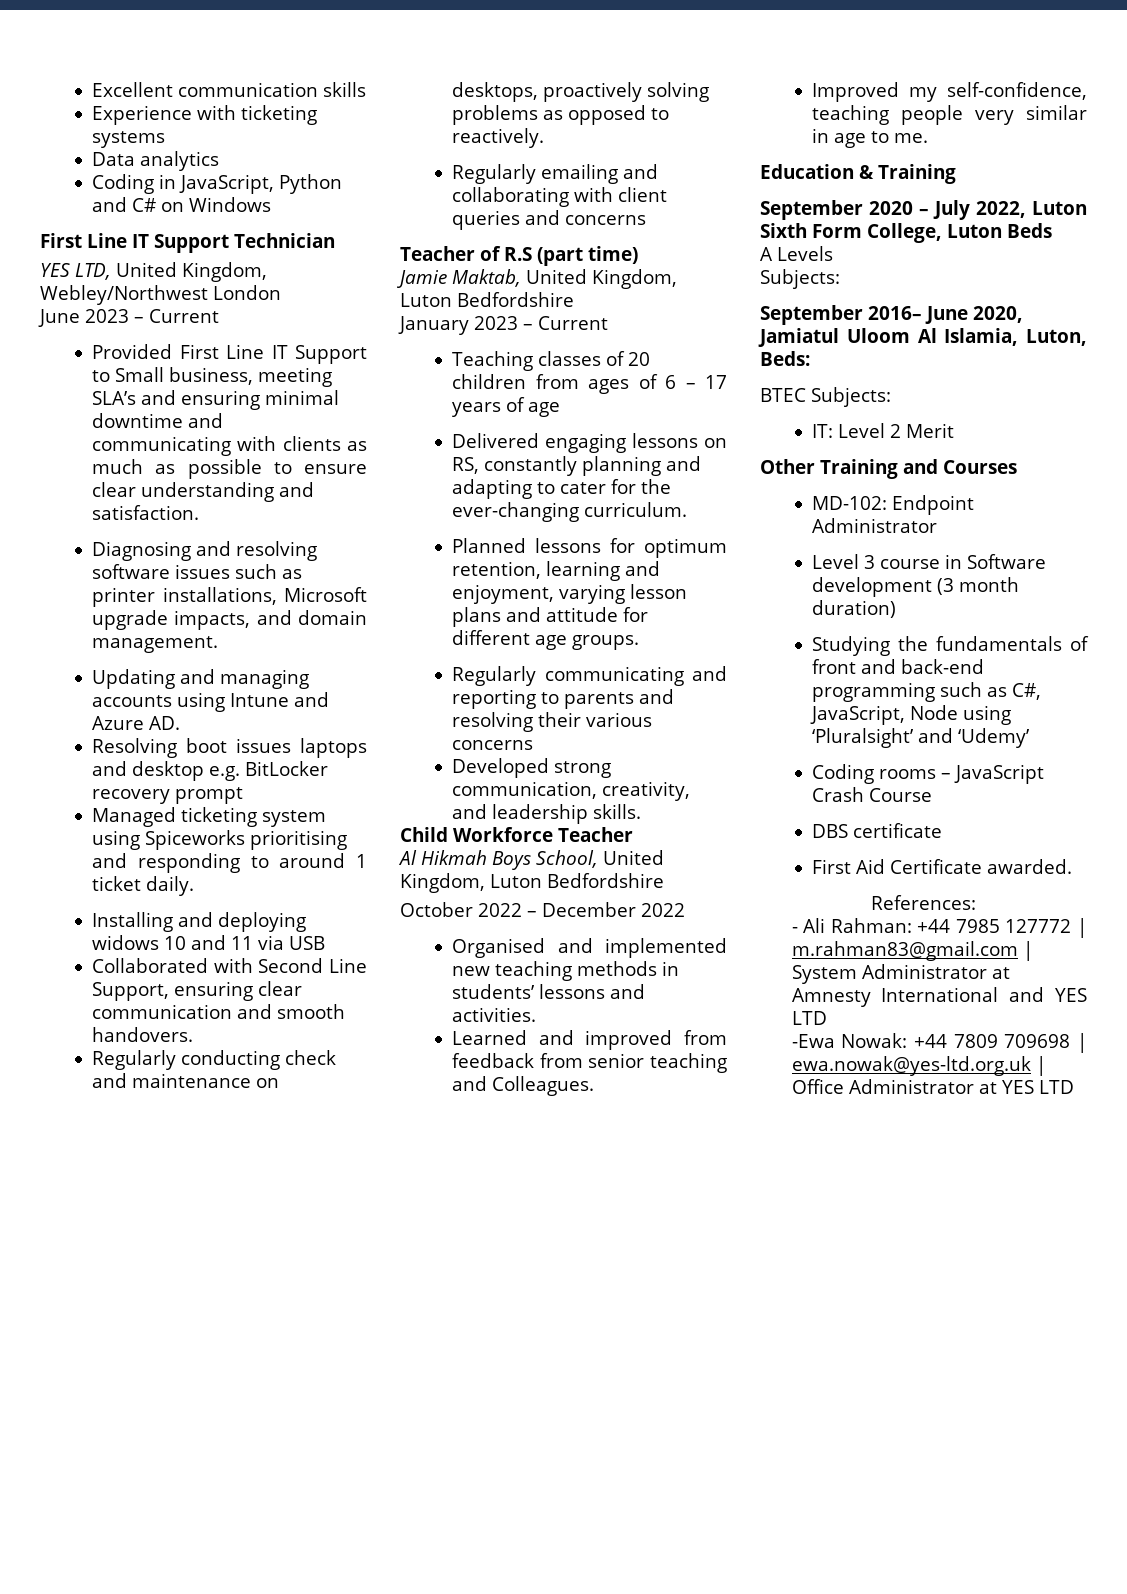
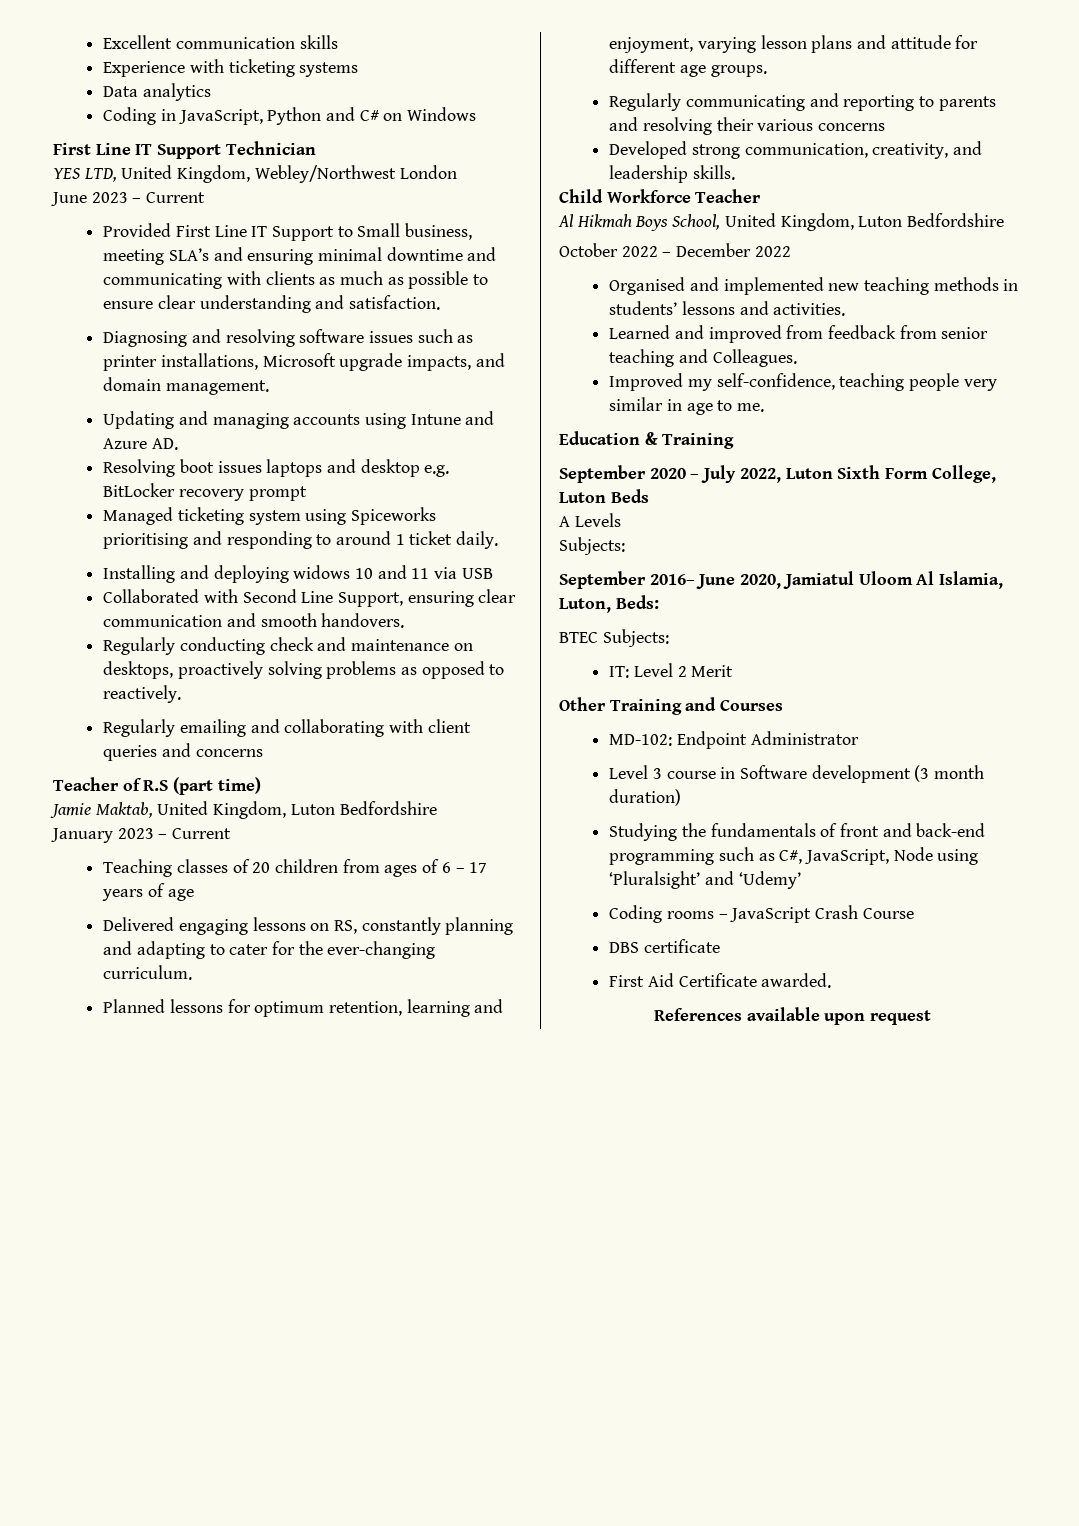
- References:
- - Ali Rahman: +44 7985 127772 | m.rahman83@gmail.com | System Administrator at Amnesty International and YES LTD
- -Ewa Nowak: +44 7809 709698 | ewa.nowak@yes-ltd.org.uk | Office Administrator at YES LTD
+ References available upon request

